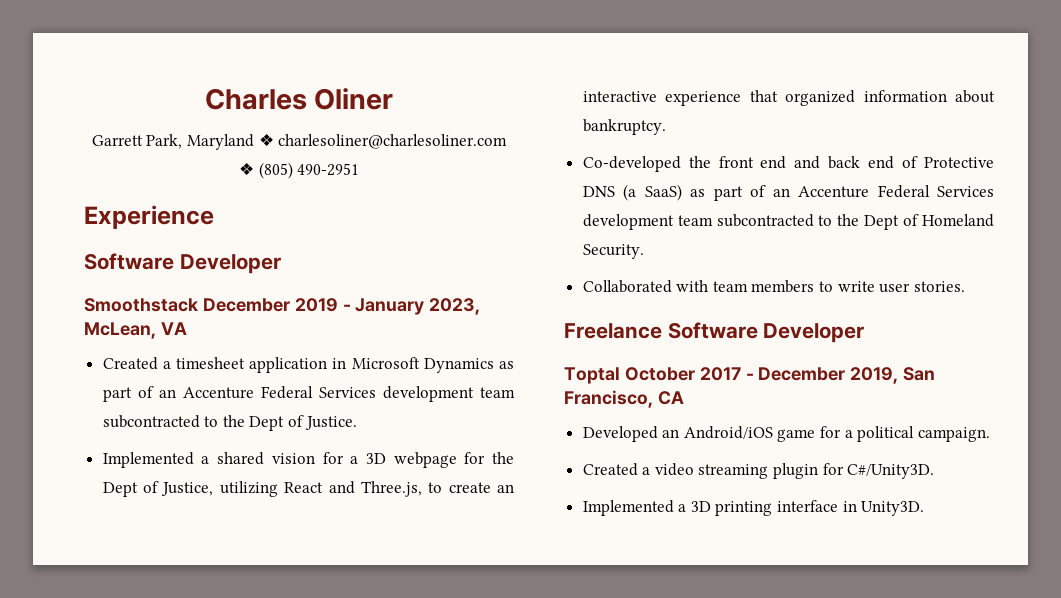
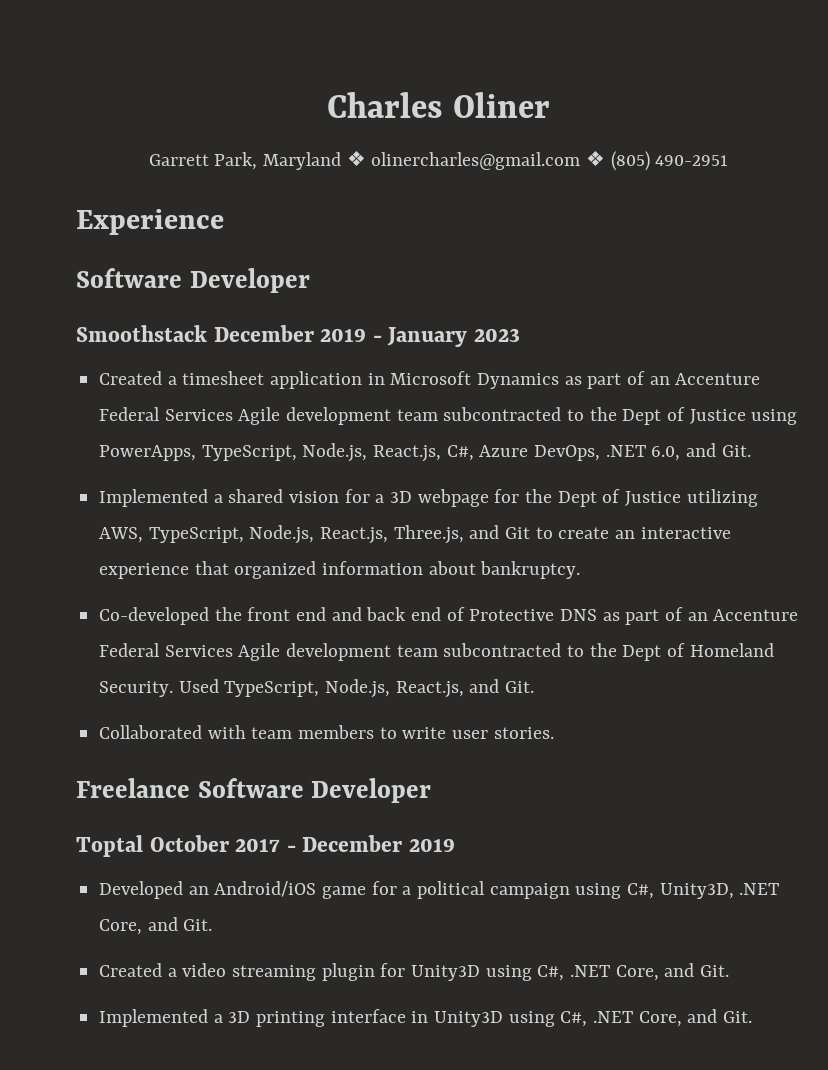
- Garrett Park, Maryland ❖ charlesoliner@charlesoliner.com ❖ (805) 490-2951
+ Garrett Park, Maryland ❖ olinercharles@gmail.com ❖ (805) 490-2951
- Smoothstack December 2019 - January 2023, McLean, VA
+ Smoothstack December 2019 - January 2023
- Created a timesheet application in Microsoft Dynamics as part of an Accenture Federal Services development team subcontracted to the Dept of Justice.
+ Created a timesheet application in Microsoft Dynamics as part of an Accenture Federal Services Agile development team subcontracted to the Dept of Justice using PowerApps, TypeScript, Node.js, React.js, C#, Azure DevOps, .NET 6.0, and Git.
- Implemented a shared vision for a 3D webpage for the Dept of Justice, utilizing React and Three.js, to create an interactive experience that organized information about bankruptcy.
+ Implemented a shared vision for a 3D webpage for the Dept of Justice utilizing AWS, TypeScript, Node.js, React.js, Three.js, and Git to create an interactive experience that organized information about bankruptcy.
- Co-developed the front end and back end of Protective DNS (a SaaS) as part of an Accenture Federal Services development team subcontracted to the Dept of Homeland Security.
+ Co-developed the front end and back end of Protective DNS as part of an Accenture Federal Services Agile development team subcontracted to the Dept of Homeland Security. Used TypeScript, Node.js, React.js, and Git.
- Toptal October 2017 - December 2019, San Francisco, CA
+ Toptal October 2017 - December 2019
- Developed an Android/iOS game for a political campaign.
+ Developed an Android/iOS game for a political campaign using C#, Unity3D, .NET Core, and Git.
- Created a video streaming plugin for C#/Unity3D.
+ Created a video streaming plugin for Unity3D using C#, .NET Core, and Git.
- Implemented a 3D printing interface in Unity3D.
+ Implemented a 3D printing interface in Unity3D using C#, .NET Core, and Git.

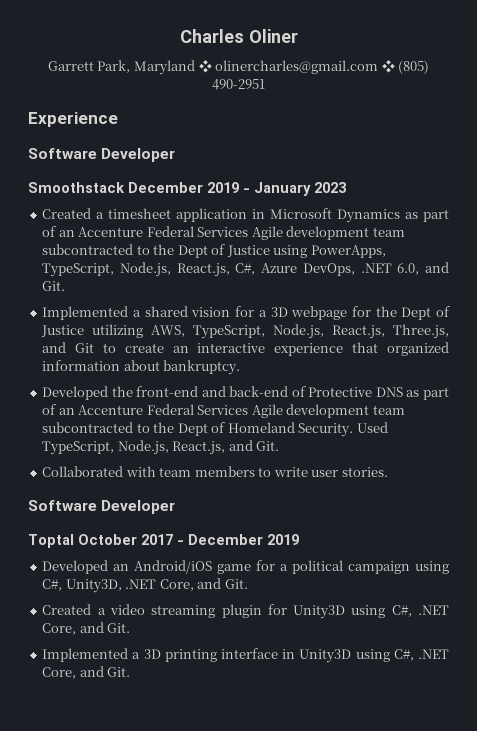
- Co-developed the front end and back end of Protective DNS as part of an Accenture Federal Services Agile development team subcontracted to the Dept of Homeland Security.
+ Developed the front-end and back-end of Protective DNS as part of an Accenture Federal Services Agile development team subcontracted to the Dept of Homeland Security.
  Collaborated with team members to write user stories.
- Freelance Software Developer
+ Software Developer

